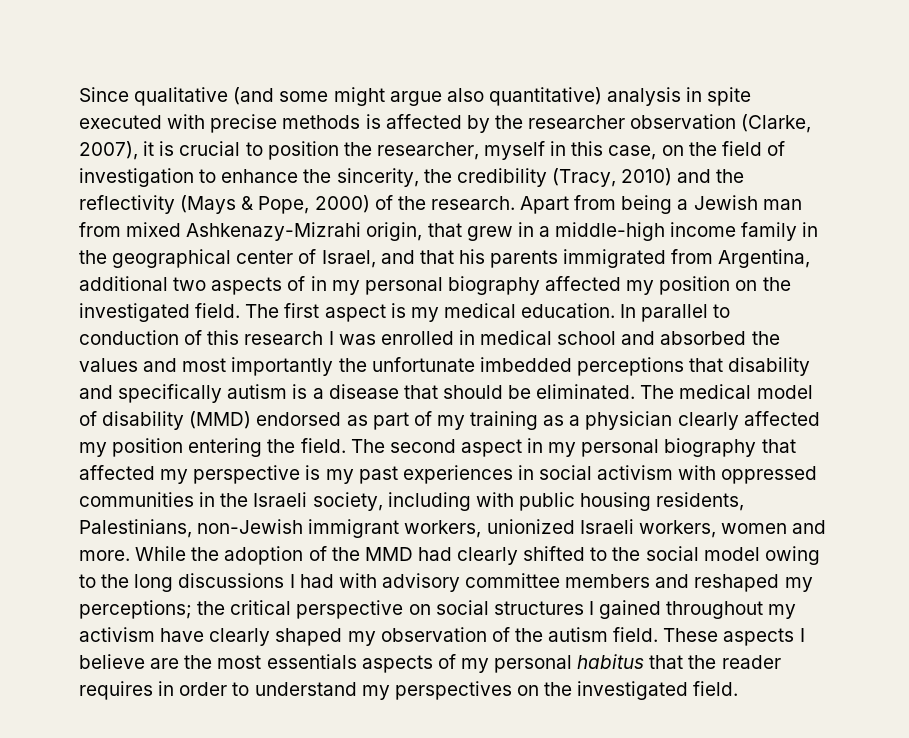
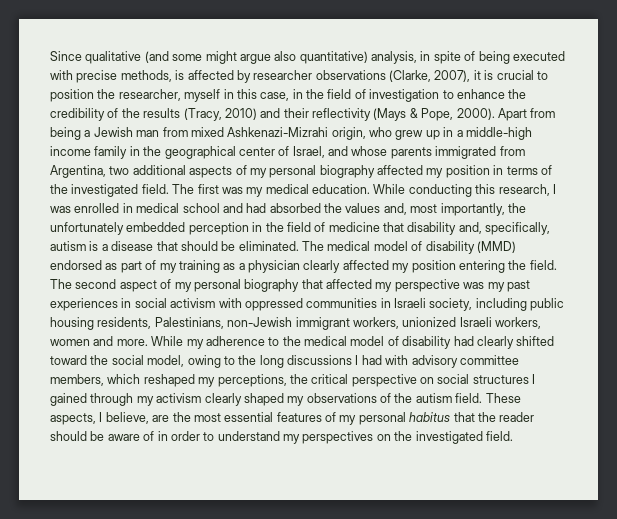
- Since qualitative (and some might argue also quantitative) analysis in spite executed with precise methods is affected by the researcher observation (Clarke, 2007), it is crucial to position the researcher, myself in this case, on the field of investigation to enhance the sincerity, the credibility (Tracy, 2010) and the reflectivity (Mays & Pope, 2000) of the research.
+ Since qualitative (and some might argue also quantitative) analysis, in spite of being executed with precise methods, is affected by researcher observations (Clarke, 2007), it is crucial to position the researcher, myself in this case, in the field of investigation to enhance the credibility of the results (Tracy, 2010) and their reflectivity (Mays & Pope, 2000).
- Apart from being a Jewish man from mixed Ashkenazy-Mizrahi origin, that grew in a middle-high income family in the geographical center of Israel, and that his parents immigrated from Argentina, additional two aspects of in my personal biography affected my position on the investigated field.
+ Apart from being a Jewish man from mixed Ashkenazi-Mizrahi origin, who grew up in a middle-high income family in the geographical center of Israel, and whose parents immigrated from Argentina, two additional aspects of my personal biography affected my position in terms of the investigated field.
- The first aspect is my medical education.
+ The first was my medical education.
- In parallel to conduction of this research I was enrolled in medical school and absorbed the values and most importantly the unfortunate imbedded perceptions that disability and specifically autism is a disease that should be eliminated.
+ While conducting this research, I was enrolled in medical school and had absorbed the values and, most importantly, the unfortunately embedded perception in the field of medicine that disability and, specifically, autism is a disease that should be eliminated.
- The second aspect in my personal biography that affected my perspective is my past experiences in social activism with oppressed communities in the Israeli society, including with public housing residents, Palestinians, non-Jewish immigrant workers, unionized Israeli workers, women and more.
+ The second aspect of my personal biography that affected my perspective was my past experiences in social activism with oppressed communities in Israeli society, including public housing residents, Palestinians, non-Jewish immigrant workers, unionized Israeli workers, women and more.
- While the adoption of the MMD had clearly shifted to the social model owing to the long discussions I had with advisory committee members and reshaped my perceptions; the critical perspective on social structures I gained throughout my activism have clearly shaped my observation of the autism field.
+ While my adherence to the medical model of disability had clearly shifted toward the social model, owing to the long discussions I had with advisory committee members, which reshaped my perceptions, the critical perspective on social structures I gained through my activism clearly shaped my observations of the autism field.
- These aspects I believe are the most essentials aspects of my personal habitus that the reader requires in order to understand my perspectives on the investigated field.
+ These aspects, I believe, are the most essential features of my personal habitus that the reader should be aware of in order to understand my perspectives on the investigated field.

